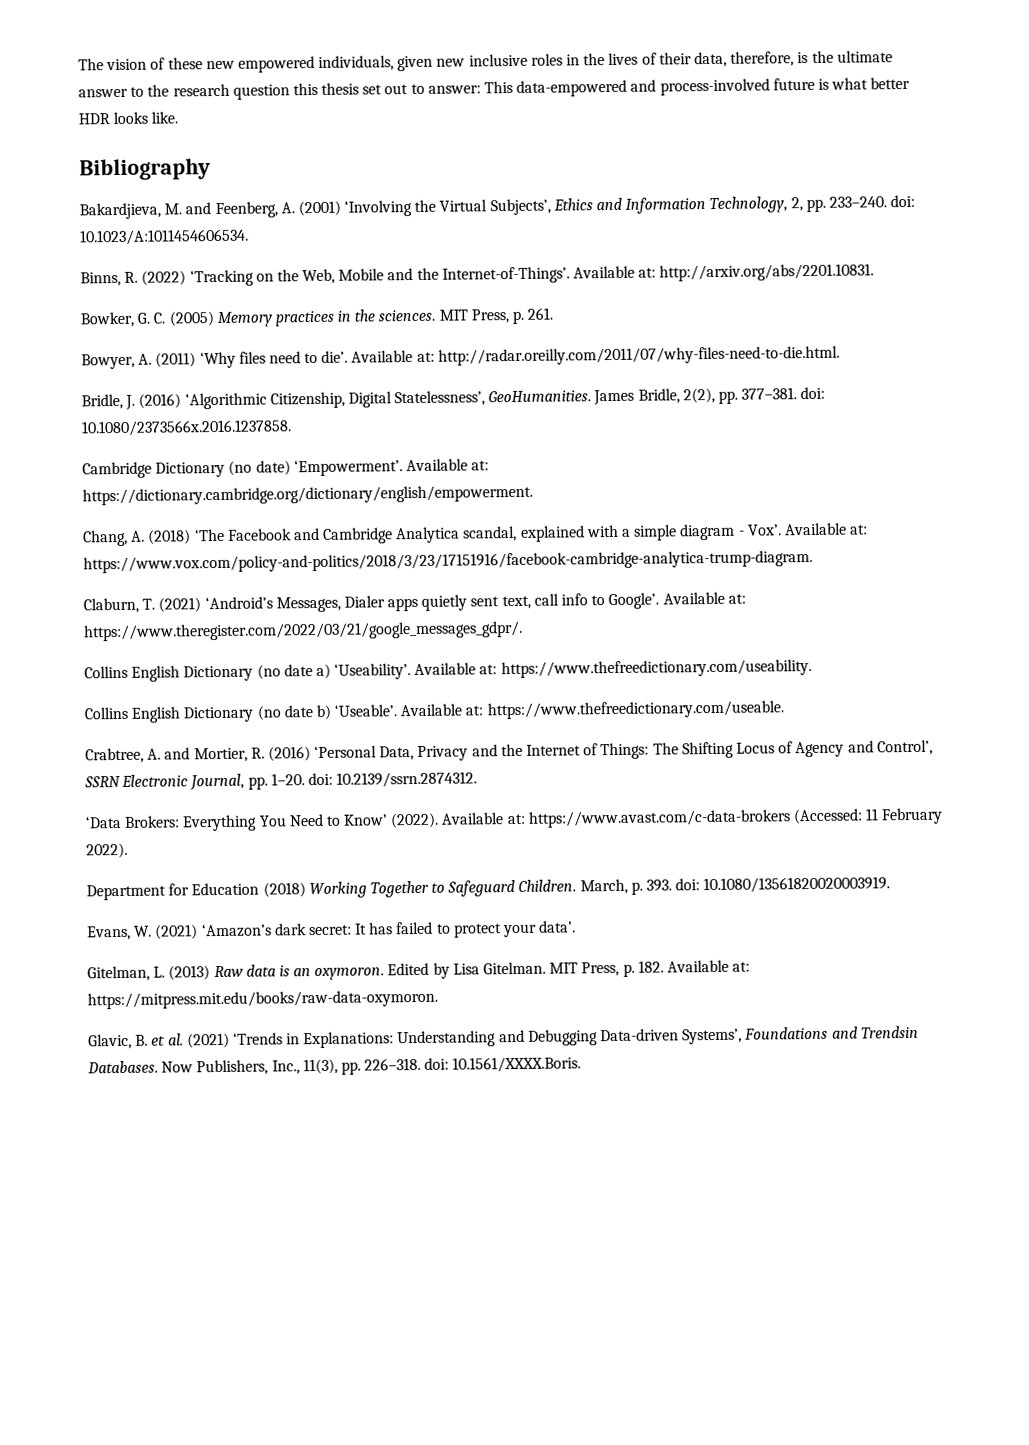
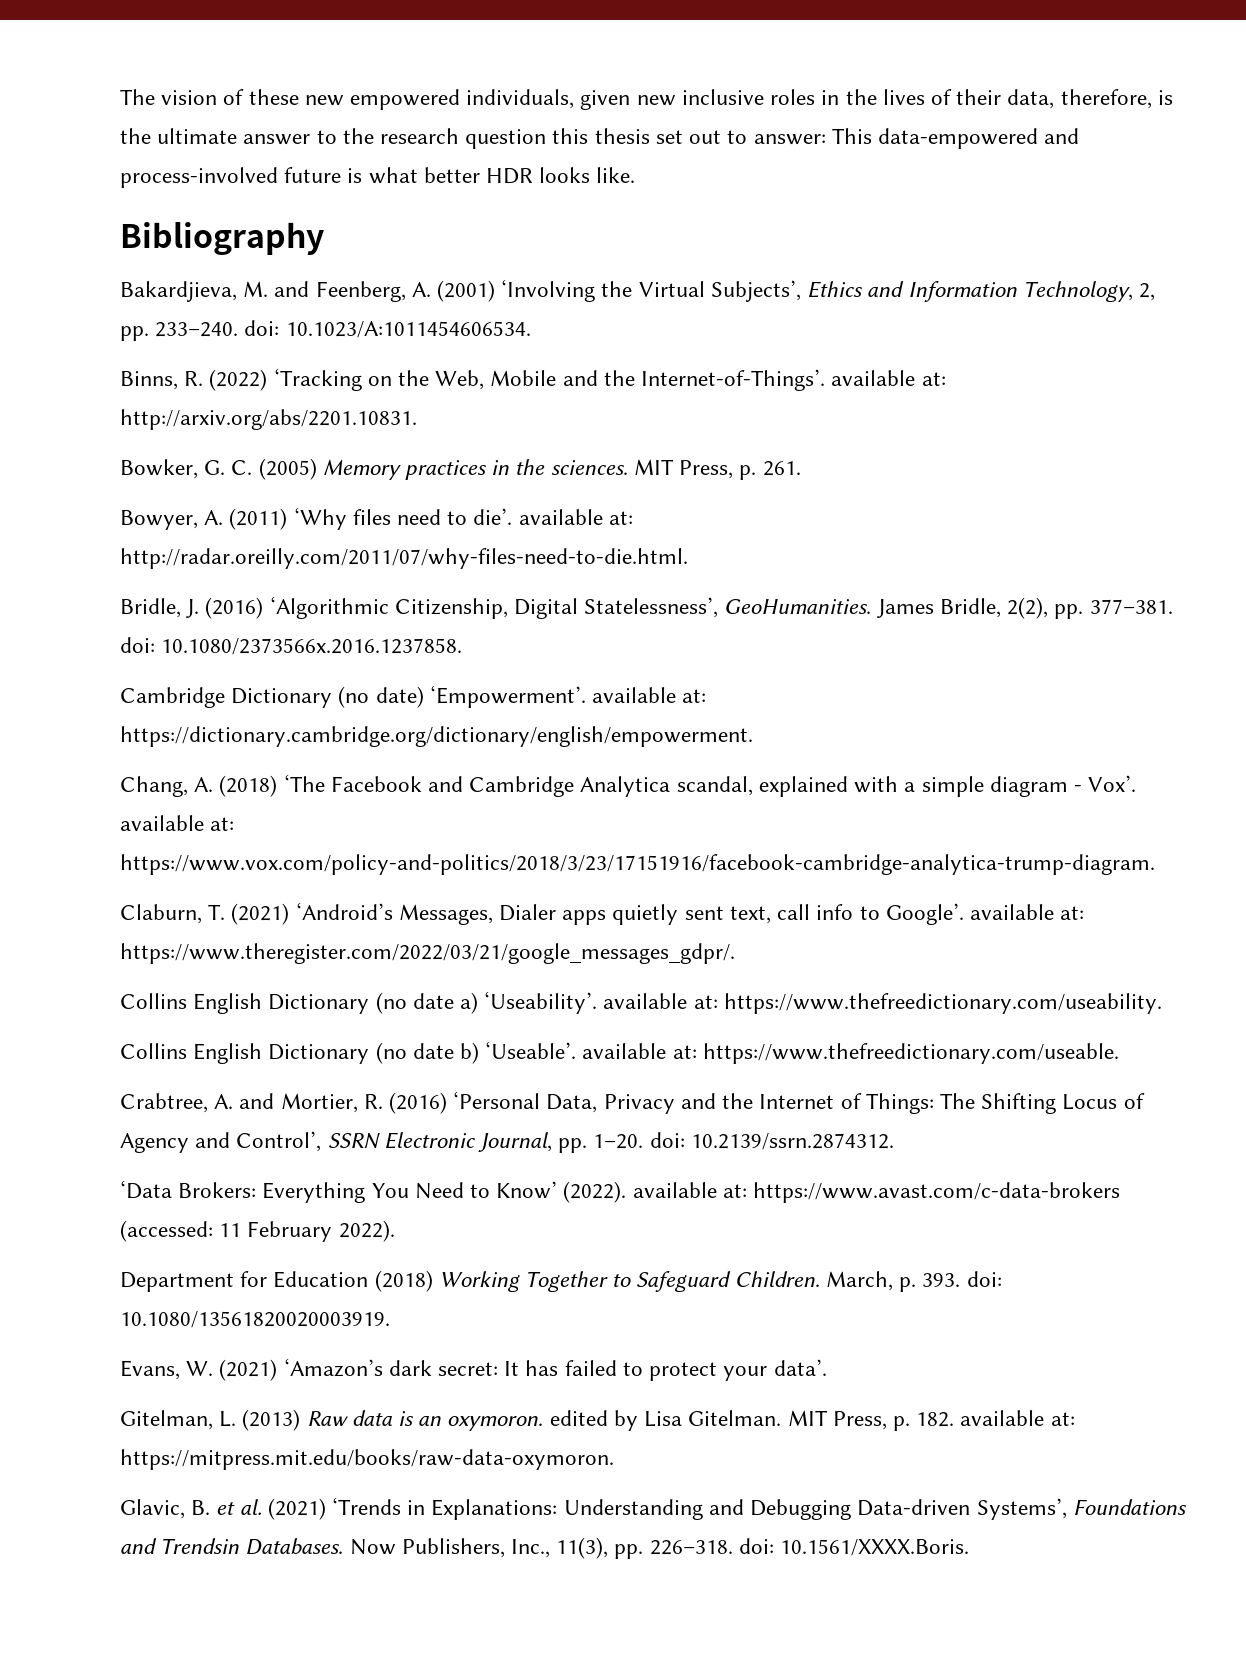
- Binns, R. (2022) ‘Tracking on the Web, Mobile and the Internet-of-Things’. Available at: http://arxiv.org/abs/2201.10831.
+ Binns, R. (2022) ‘Tracking on the Web, Mobile and the Internet-of-Things’. available at: http://arxiv.org/abs/2201.10831.
- Bowyer, A. (2011) ‘Why files need to die’. Available at: http://radar.oreilly.com/2011/07/why-files-need-to-die.html.
+ Bowyer, A. (2011) ‘Why files need to die’. available at: http://radar.oreilly.com/2011/07/why-files-need-to-die.html.
- Cambridge Dictionary (no date) ‘Empowerment’. Available at: https://dictionary.cambridge.org/dictionary/english/empowerment.
+ Cambridge Dictionary (no date) ‘Empowerment’. available at: https://dictionary.cambridge.org/dictionary/english/empowerment.
- Chang, A. (2018) ‘The Facebook and Cambridge Analytica scandal, explained with a simple diagram - Vox’. Available at: https://www.vox.com/policy-and-politics/2018/3/23/17151916/facebook-cambridge-analytica-trump-diagram.
+ Chang, A. (2018) ‘The Facebook and Cambridge Analytica scandal, explained with a simple diagram - Vox’. available at: https://www.vox.com/policy-and-politics/2018/3/23/17151916/facebook-cambridge-analytica-trump-diagram.
- Claburn, T. (2021) ‘Android’s Messages, Dialer apps quietly sent text, call info to Google’. Available at: https://www.theregister.com/2022/03/21/google_messages_gdpr/.
+ Claburn, T. (2021) ‘Android’s Messages, Dialer apps quietly sent text, call info to Google’. available at: https://www.theregister.com/2022/03/21/google_messages_gdpr/.
- Collins English Dictionary (no date a) ‘Useability’. Available at: https://www.thefreedictionary.com/useability.
+ Collins English Dictionary (no date a) ‘Useability’. available at: https://www.thefreedictionary.com/useability.
- Collins English Dictionary (no date b) ‘Useable’. Available at: https://www.thefreedictionary.com/useable.
+ Collins English Dictionary (no date b) ‘Useable’. available at: https://www.thefreedictionary.com/useable.
- ‘Data Brokers: Everything You Need to Know’ (2022). Available at: https://www.avast.com/c-data-brokers (Accessed: 11 February 2022).
+ ‘Data Brokers: Everything You Need to Know’ (2022). available at: https://www.avast.com/c-data-brokers (accessed: 11 February 2022).
- Gitelman, L. (2013) Raw data is an oxymoron. Edited by Lisa Gitelman.
+ Gitelman, L. (2013) Raw data is an oxymoron. edited by Lisa Gitelman.
- MIT Press, p. 182. Available at: https://mitpress.mit.edu/books/raw-data-oxymoron.
+ MIT Press, p. 182. available at: https://mitpress.mit.edu/books/raw-data-oxymoron.

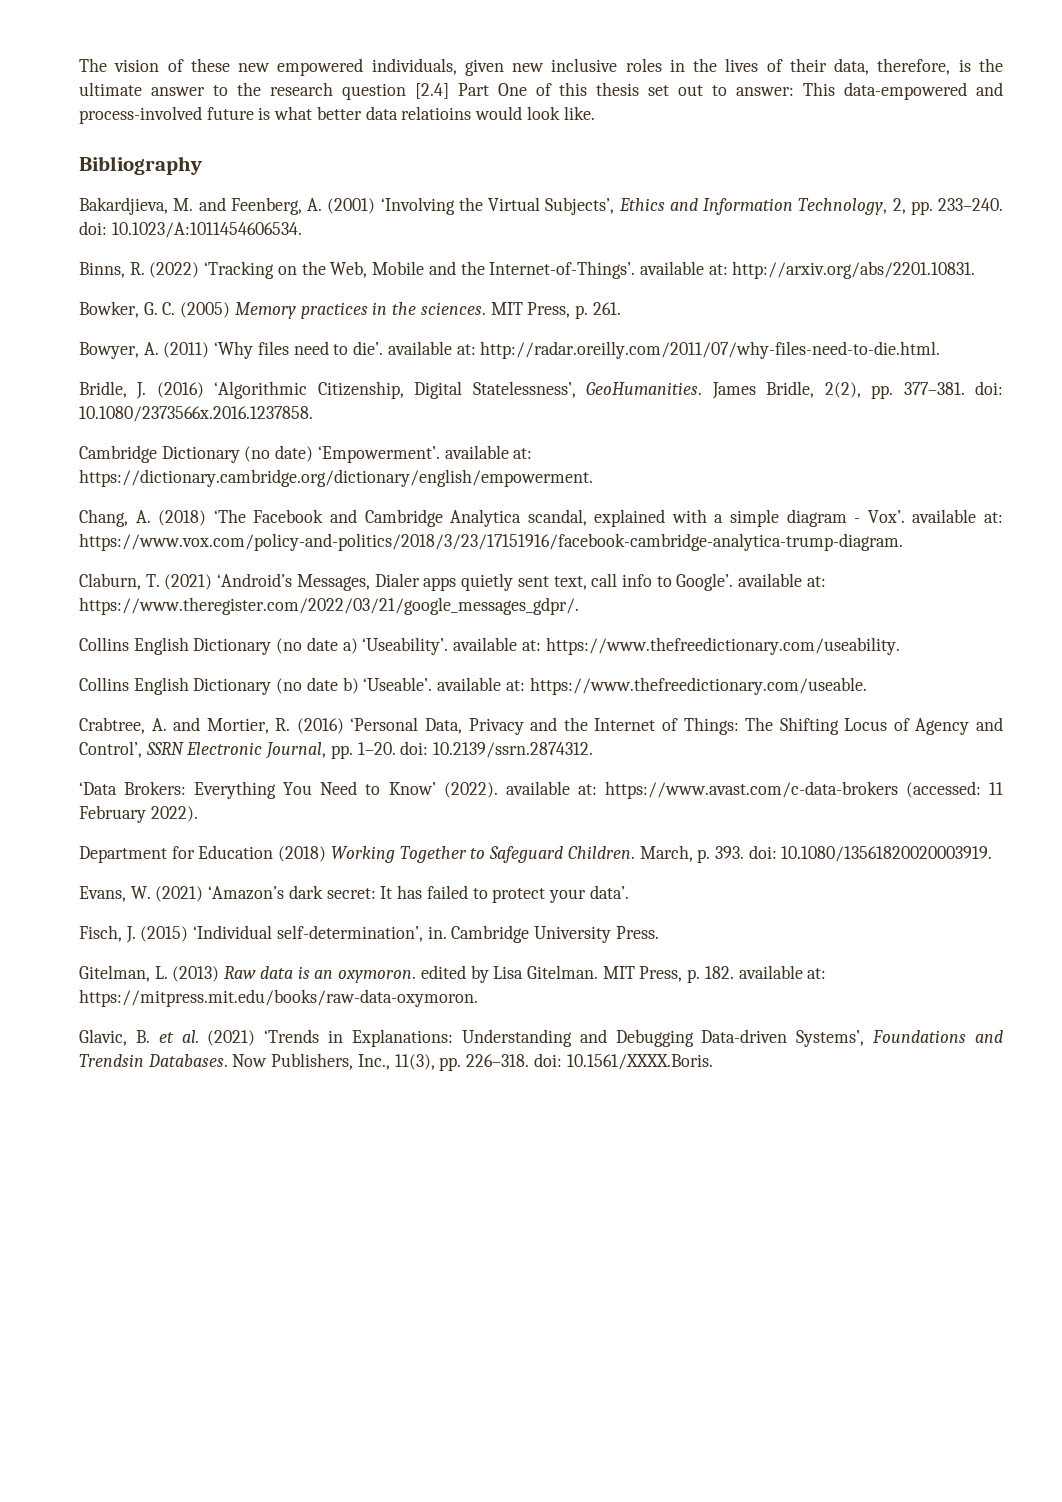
- The vision of these new empowered individuals, given new inclusive roles in the lives of their data, therefore, is the ultimate answer to the research question this thesis set out to answer: This data-empowered and process-involved future is what better HDR looks like.
+ The vision of these new empowered individuals, given new inclusive roles in the lives of their data, therefore, is the ultimate answer to the research question [2.4] Part One of this thesis set out to answer: This data-empowered and process-involved future is what better data relatioins would look like.
+ Fisch, J. (2015) ‘Individual self-determination’, in. Cambridge University Press.

